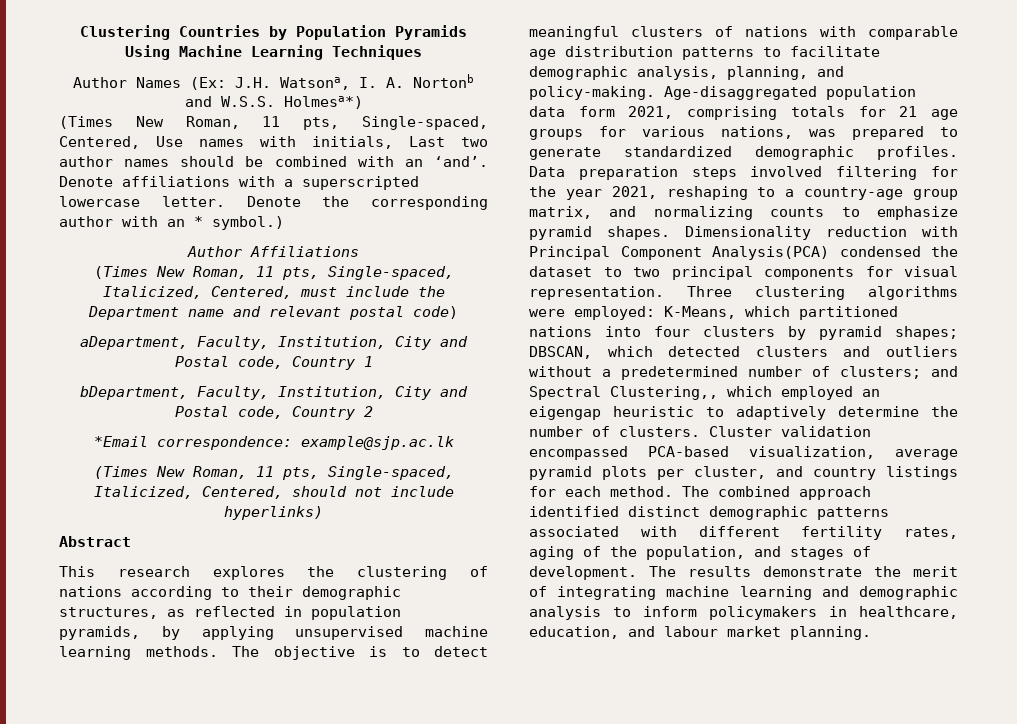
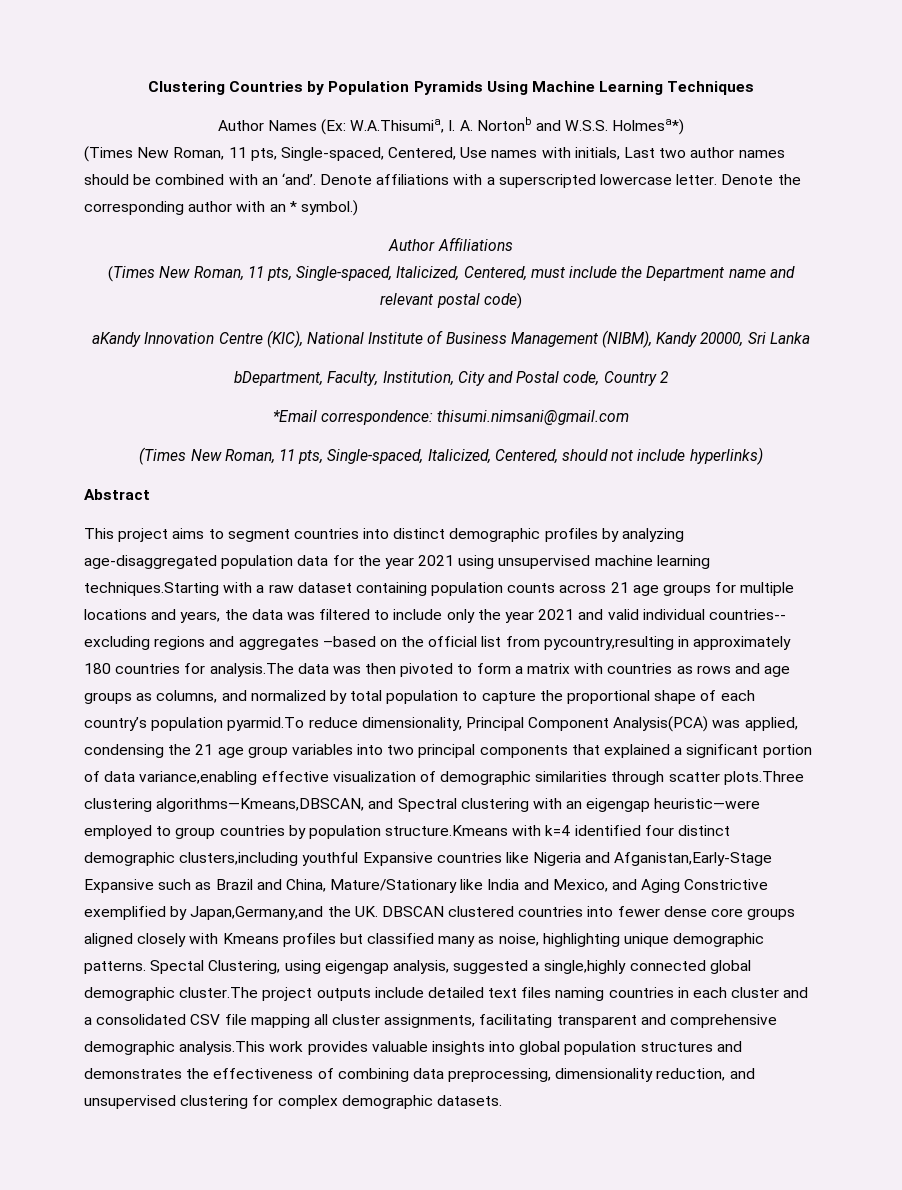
- Author Names (Ex: J.H. Watsona, I. A. Nortonb and W.S.S. Holmesa*)
+ Author Names (Ex: W.A.Thisumia, I. A. Nortonb and W.S.S. Holmesa*)
- aDepartment, Faculty, Institution, City and Postal code, Country 1
+ aKandy Innovation Centre (KIC), National Institute of Business Management (NIBM), Kandy 20000, Sri Lanka
- *Email correspondence: example@sjp.ac.lk
+ *Email correspondence: thisumi.nimsani@gmail.com
- This research explores the clustering of nations according to their demographic structures, as reflected in population pyramids, by applying unsupervised machine learning methods. The objective is to detect meaningful clusters of nations with comparable age distribution patterns to facilitate demographic analysis, planning, and policy-making. Age-disaggregated population data form 2021, comprising totals for 21 age groups for various nations, was prepared to generate standardized demographic profiles. Data preparation steps involved filtering for the year 2021, reshaping to a country-age group matrix, and normalizing counts to emphasize pyramid shapes. Dimensionality reduction with Principal Component Analysis(PCA) condensed the dataset to two principal components for visual representation. Three clustering algorithms were employed: K-Means, which partitioned nations into four clusters by pyramid shapes; DBSCAN, which detected clusters and outliers without a predetermined number of clusters; and Spectral Clustering,, which employed an eigengap heuristic to adaptively determine the number of clusters. Cluster validation encompassed PCA-based visualization, average pyramid plots per cluster, and country listings for each method. The combined approach identified distinct demographic patterns associated with different fertility rates, aging of the population, and stages of development. The results demonstrate the merit of integrating machine learning and demographic analysis to inform policymakers in healthcare, education, and labour market planning.
+ This project aims to segment countries into distinct demographic profiles by analyzing age-disaggregated population data for the year 2021 using unsupervised machine learning techniques.Starting with a raw dataset containing population counts across 21 age groups for multiple locations and years, the data was filtered to include only the year 2021 and valid individual countries-- excluding regions and aggregates –based on the official list from pycountry,resulting in approximately 180 countries for analysis.The data was then pivoted to form a matrix with countries as rows and age groups as columns, and normalized by total population to capture the proportional shape of each country’s population pyarmid.To reduce dimensionality, Principal Component Analysis(PCA) was applied, condensing the 21 age group variables into two principal components that explained a significant portion of data variance,enabling effective visualization of demographic similarities through scatter plots.Three clustering algorithms—Kmeans,DBSCAN, and Spectral clustering with an eigengap heuristic—were employed to group countries by population structure.Kmeans with k=4 identified four distinct demographic clusters,including youthful Expansive countries like Nigeria and Afganistan,Early-Stage Expansive such as Brazil and China, Mature/Stationary like India and Mexico, and Aging Constrictive exemplified by Japan,Germany,and the UK. DBSCAN clustered countries into fewer dense core groups aligned closely with Kmeans profiles but classified many as noise, highlighting unique demographic patterns. Spectal Clustering, using eigengap analysis, suggested a single,highly connected global demographic cluster.The project outputs include detailed text files naming countries in each cluster and a consolidated CSV file mapping all cluster assignments, facilitating transparent and comprehensive demographic analysis.This work provides valuable insights into global population structures and demonstrates the effectiveness of combining data preprocessing, dimensionality reduction, and unsupervised clustering for complex demographic datasets.

